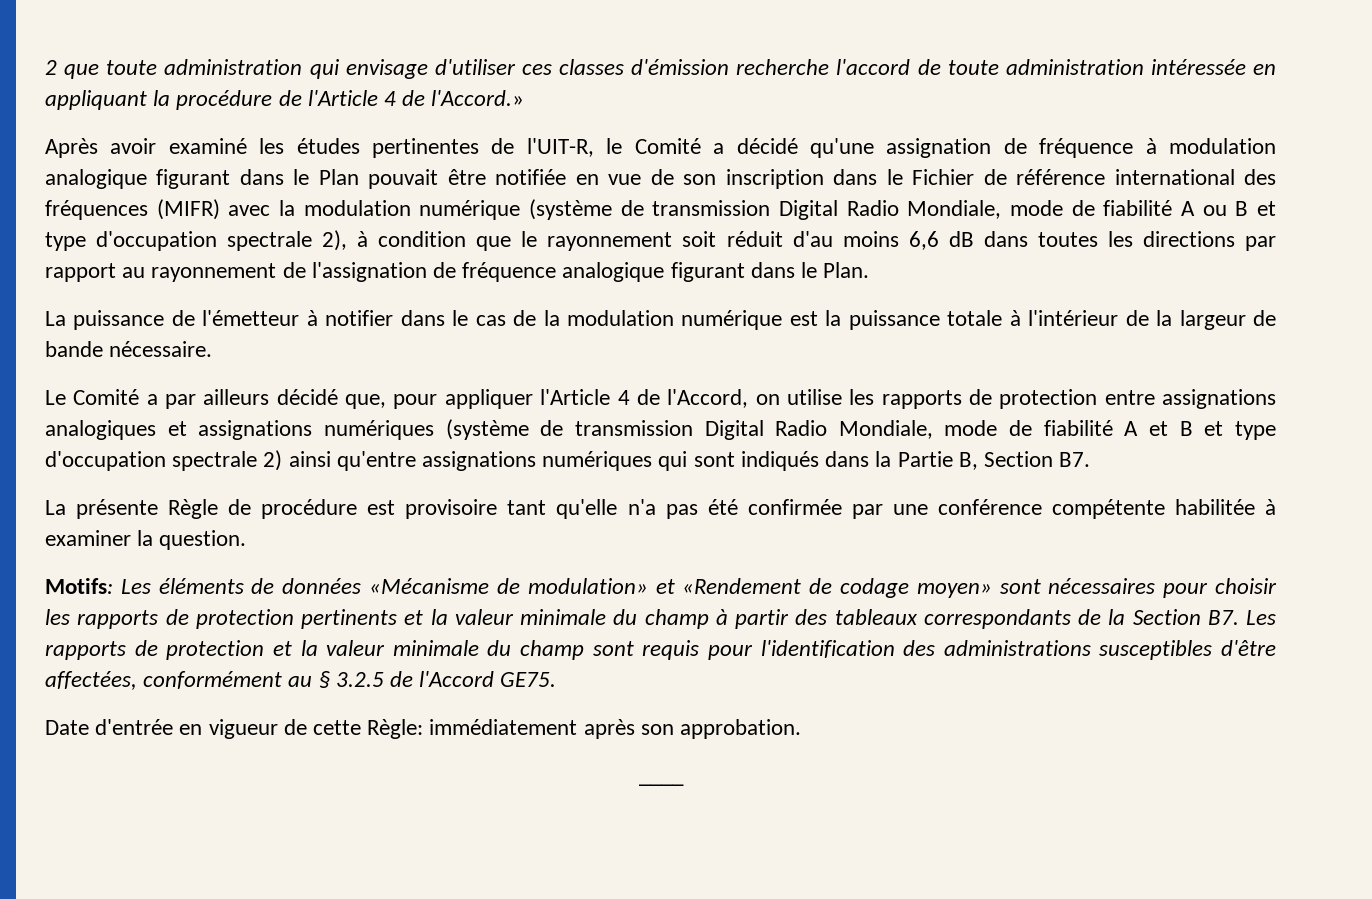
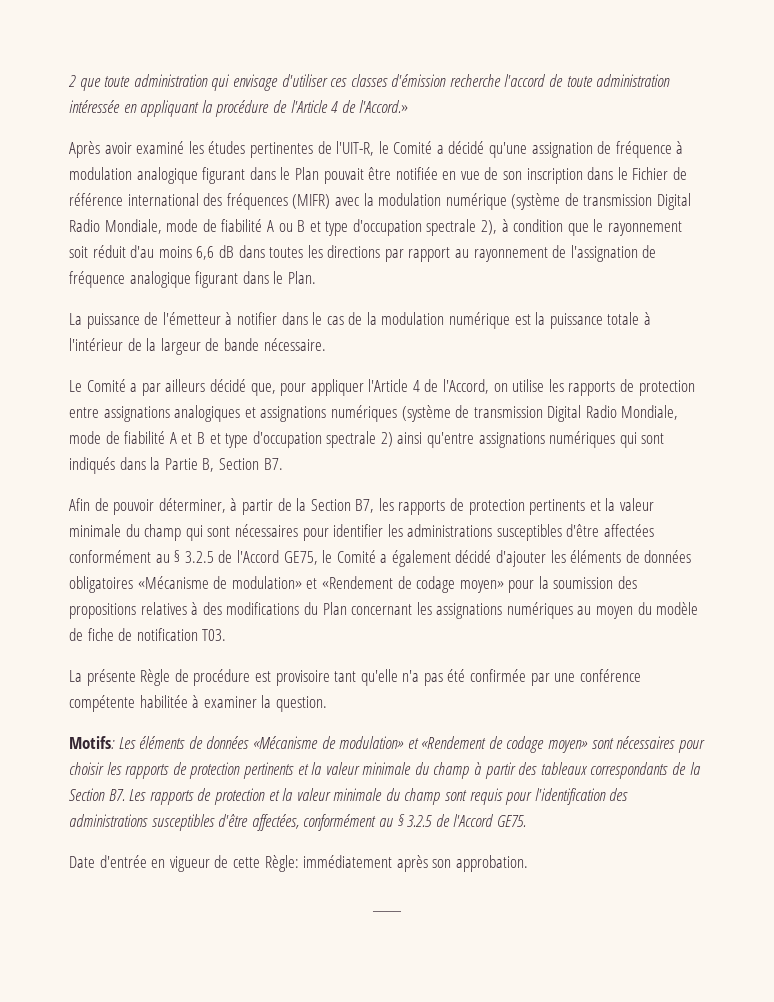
+ Afin de pouvoir déterminer, à partir de la Section B7, les rapports de protection pertinents et la valeur minimale du champ qui sont nécessaires pour identifier les administrations susceptibles d'être affectées conformément au § 3.2.5 de l'Accord GE75, le Comité a également décidé d'ajouter les éléments de données obligatoires «Mécanisme de modulation» et «Rendement de codage moyen» pour la soumission des propositions relatives à des modifications du Plan concernant les assignations numériques au moyen du modèle de fiche de notification T03.

